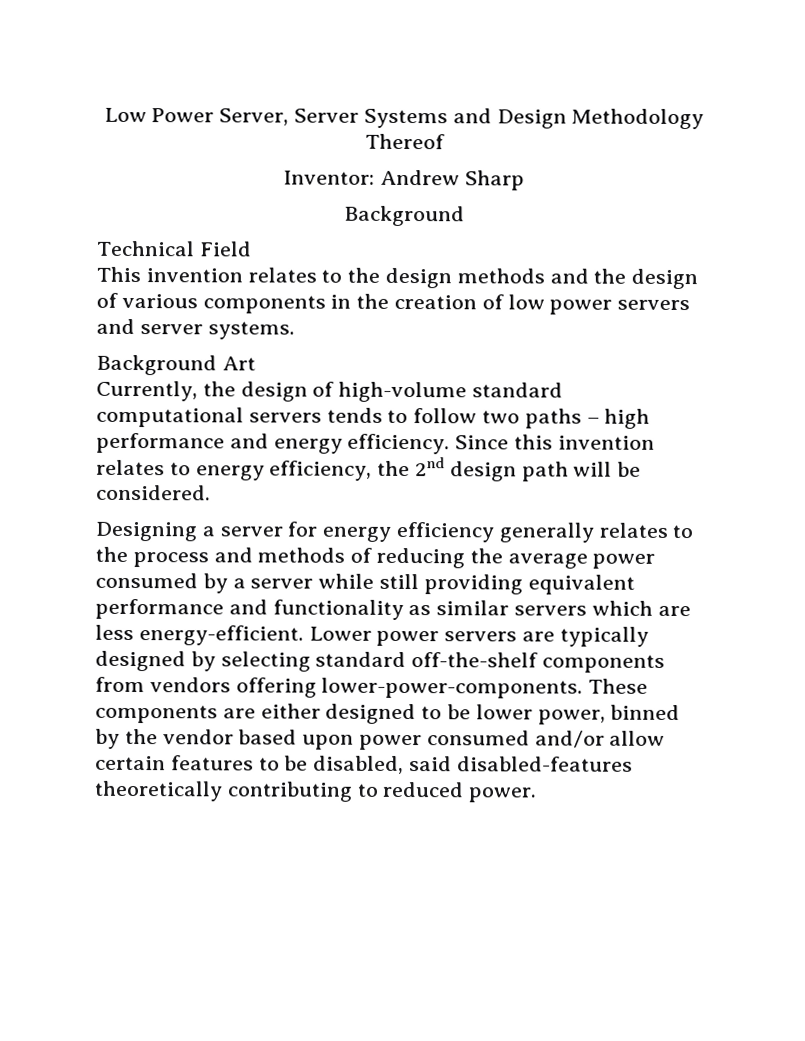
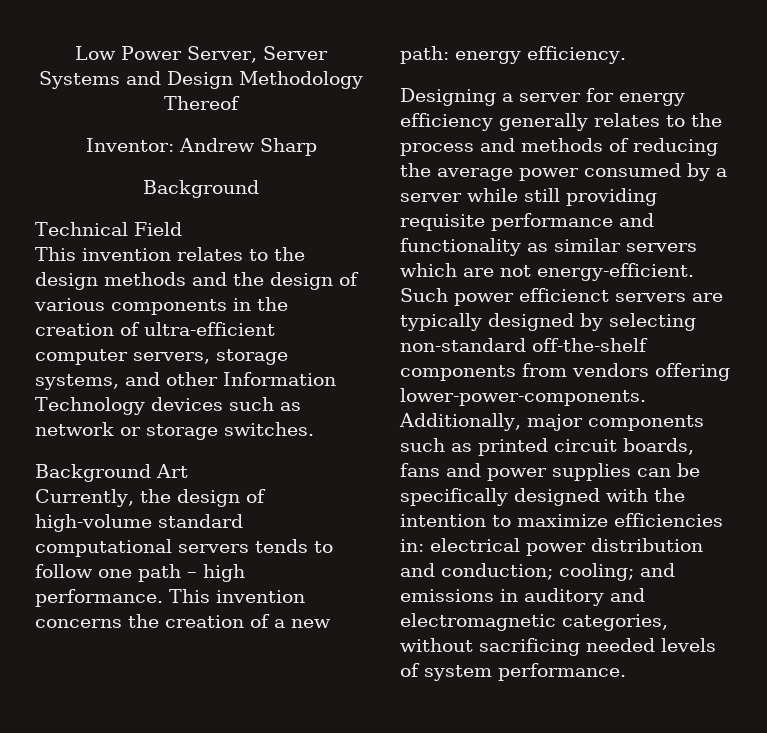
- This invention relates to the design methods and the design of various components in the creation of low power servers and server systems.
+ This invention relates to the design methods and the design of various components in the creation of ultra-efficient computer servers, storage systems, and other Information Technology devices such as network or storage switches.
- Currently, the design of high-volume standard computational servers tends to follow two paths – high performance and energy efficiency. Since this invention relates to energy efficiency, the 2nd design path will be considered.
+ Currently, the design of high-volume standard computational servers tends to follow one path – high performance. This invention concerns the creation of a new path: energy efficiency.
- Designing a server for energy efficiency generally relates to the process and methods of reducing the average power consumed by a server while still providing equivalent performance and functionality as similar servers which are less energy-efficient. Lower power servers are typically designed by selecting standard off-the-shelf components from vendors offering lower-power-components.
+ Designing a server for energy efficiency generally relates to the process and methods of reducing the average power consumed by a server while still providing requisite performance and functionality as similar servers which are not energy-efficient. Such power efficienct servers are typically designed by selecting non-standard off-the-shelf components from vendors offering lower-power-components.
- These components are either designed to be lower power, binned by the vendor based upon power consumed and/or allow certain features to be disabled, said disabled-features theoretically contributing to reduced power.
+ Additionally, major components such as printed circuit boards, fans and power supplies can be specifically designed with the intention to maximize efficiencies in: electrical power distribution and conduction; cooling; and emissions in auditory and electromagnetic categories, without sacrificing needed levels of system performance.

